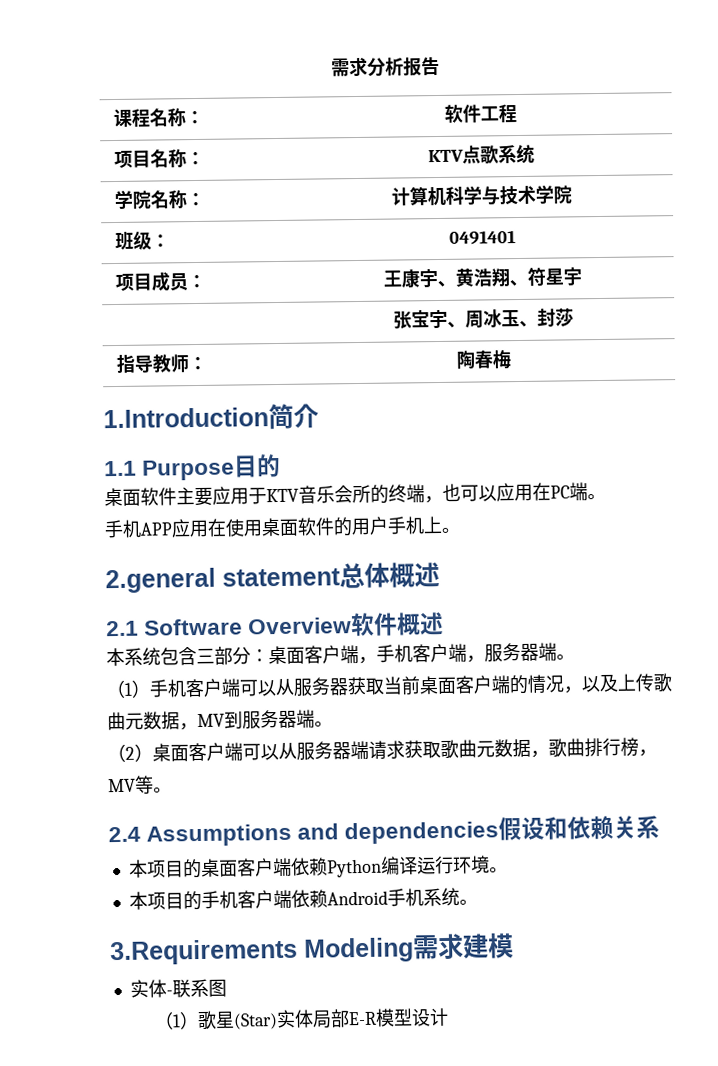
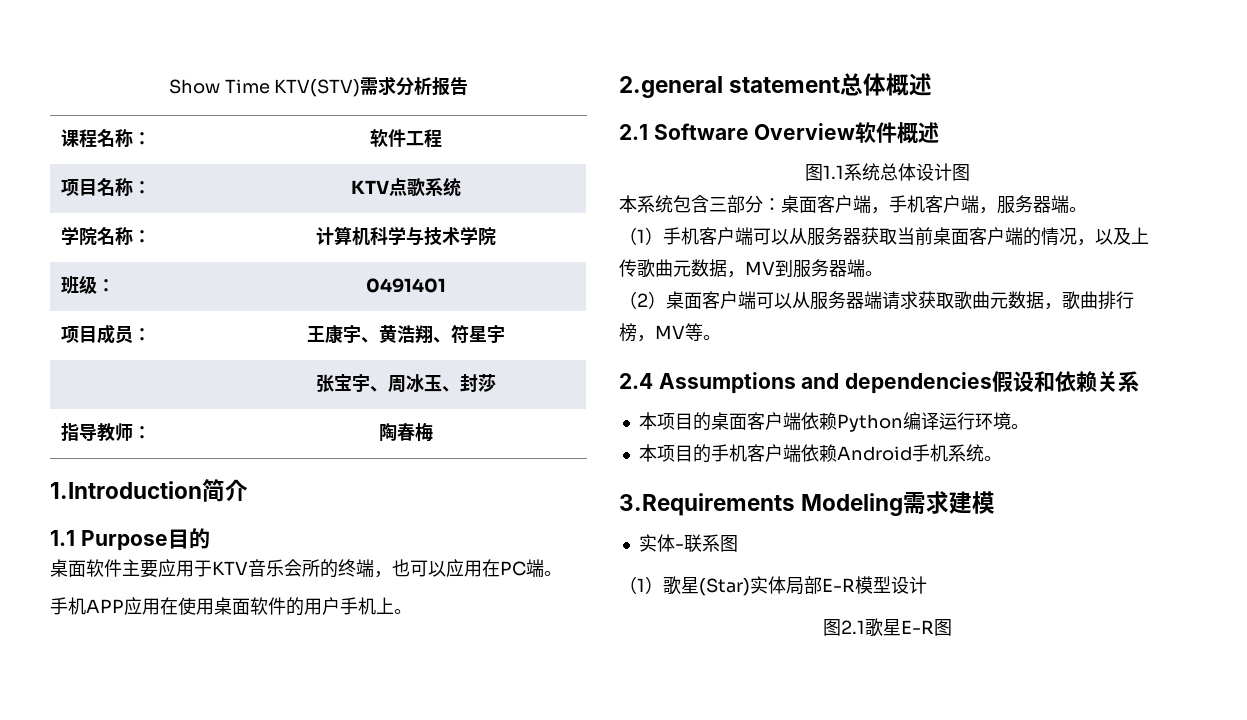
- 需求分析报告
+ Show Time KTV(STV)需求分析报告
+ 图1.1系统总体设计图
+ 图2.1歌星E-R图

